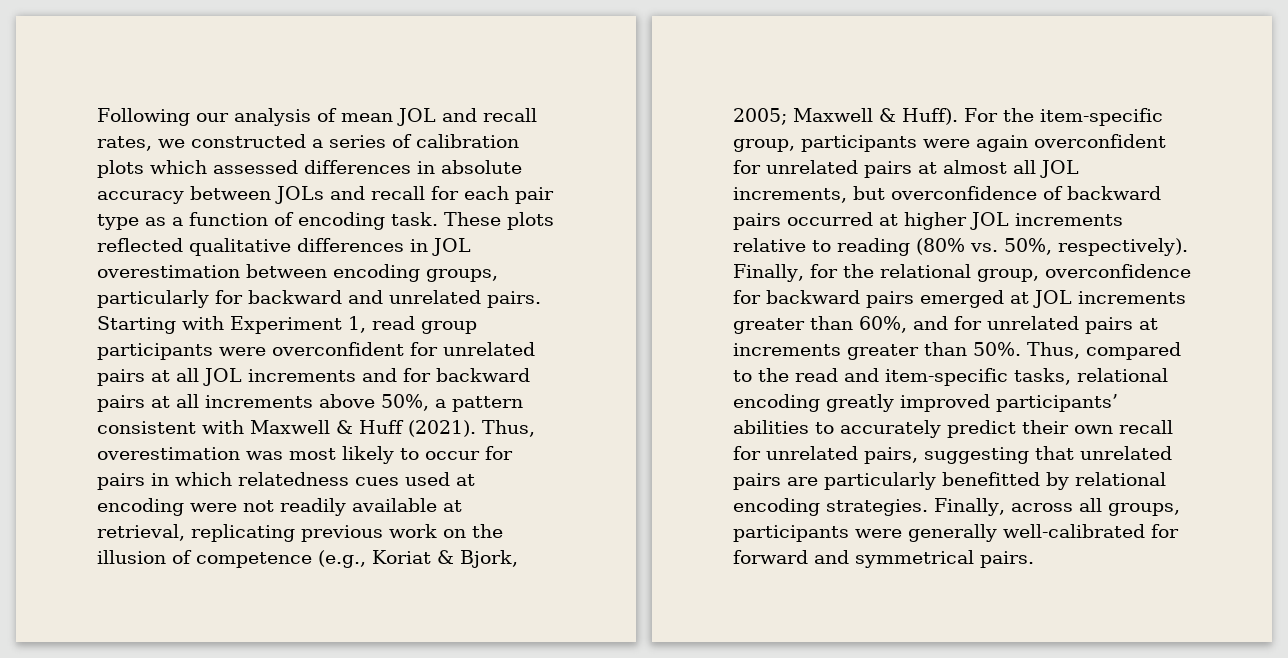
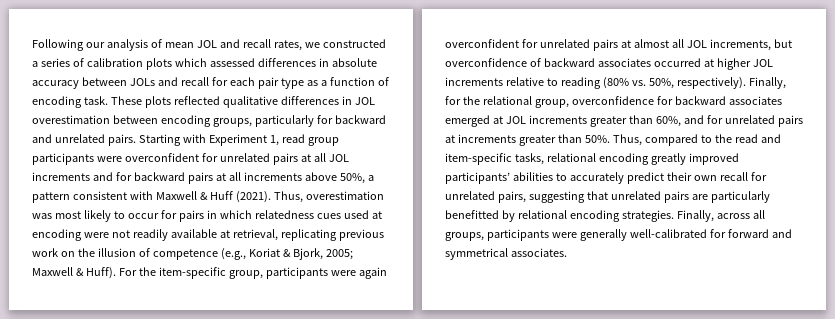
- For the item-specific group, participants were again overconfident for unrelated pairs at almost all JOL increments, but overconfidence of backward pairs occurred at higher JOL increments relative to reading (80% vs. 50%, respectively).
+ For the item-specific group, participants were again overconfident for unrelated pairs at almost all JOL increments, but overconfidence of backward associates occurred at higher JOL increments relative to reading (80% vs. 50%, respectively).
- Finally, for the relational group, overconfidence for backward pairs emerged at JOL increments greater than 60%, and for unrelated pairs at increments greater than 50%.
+ Finally, for the relational group, overconfidence for backward associates emerged at JOL increments greater than 60%, and for unrelated pairs at increments greater than 50%.
- Finally, across all groups, participants were generally well-calibrated for forward and symmetrical pairs.
+ Finally, across all groups, participants were generally well-calibrated for forward and symmetrical associates.

